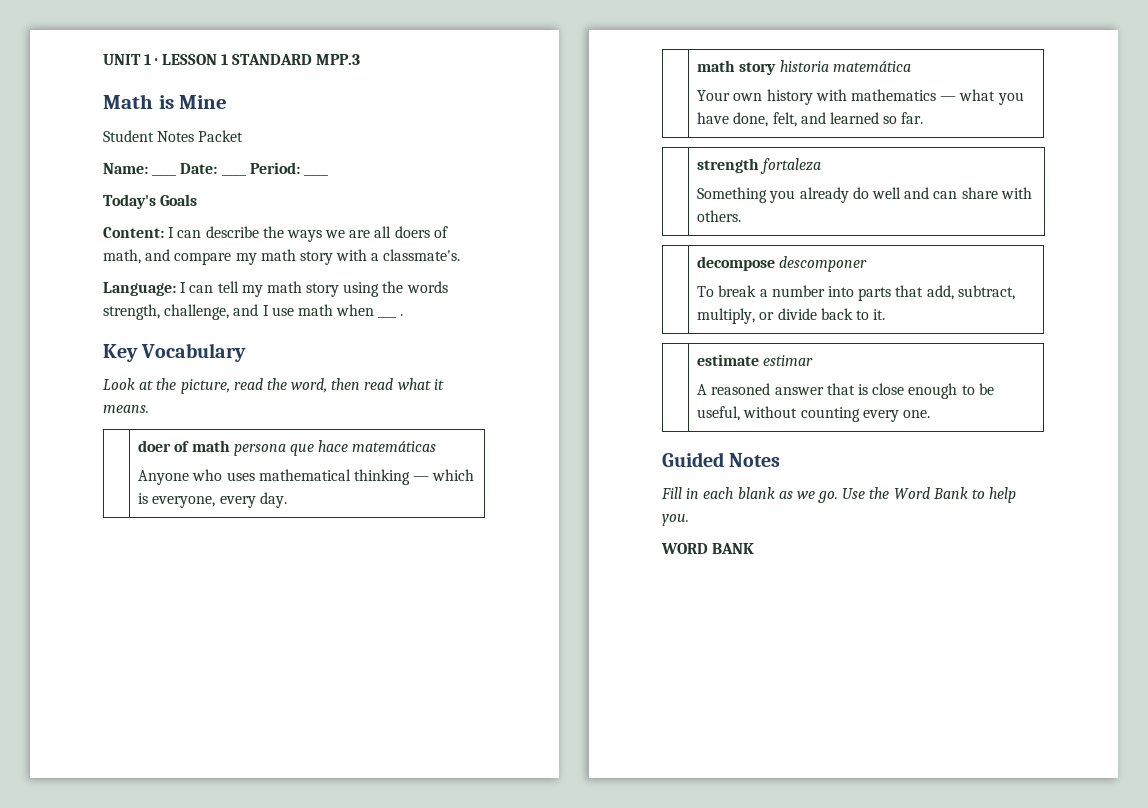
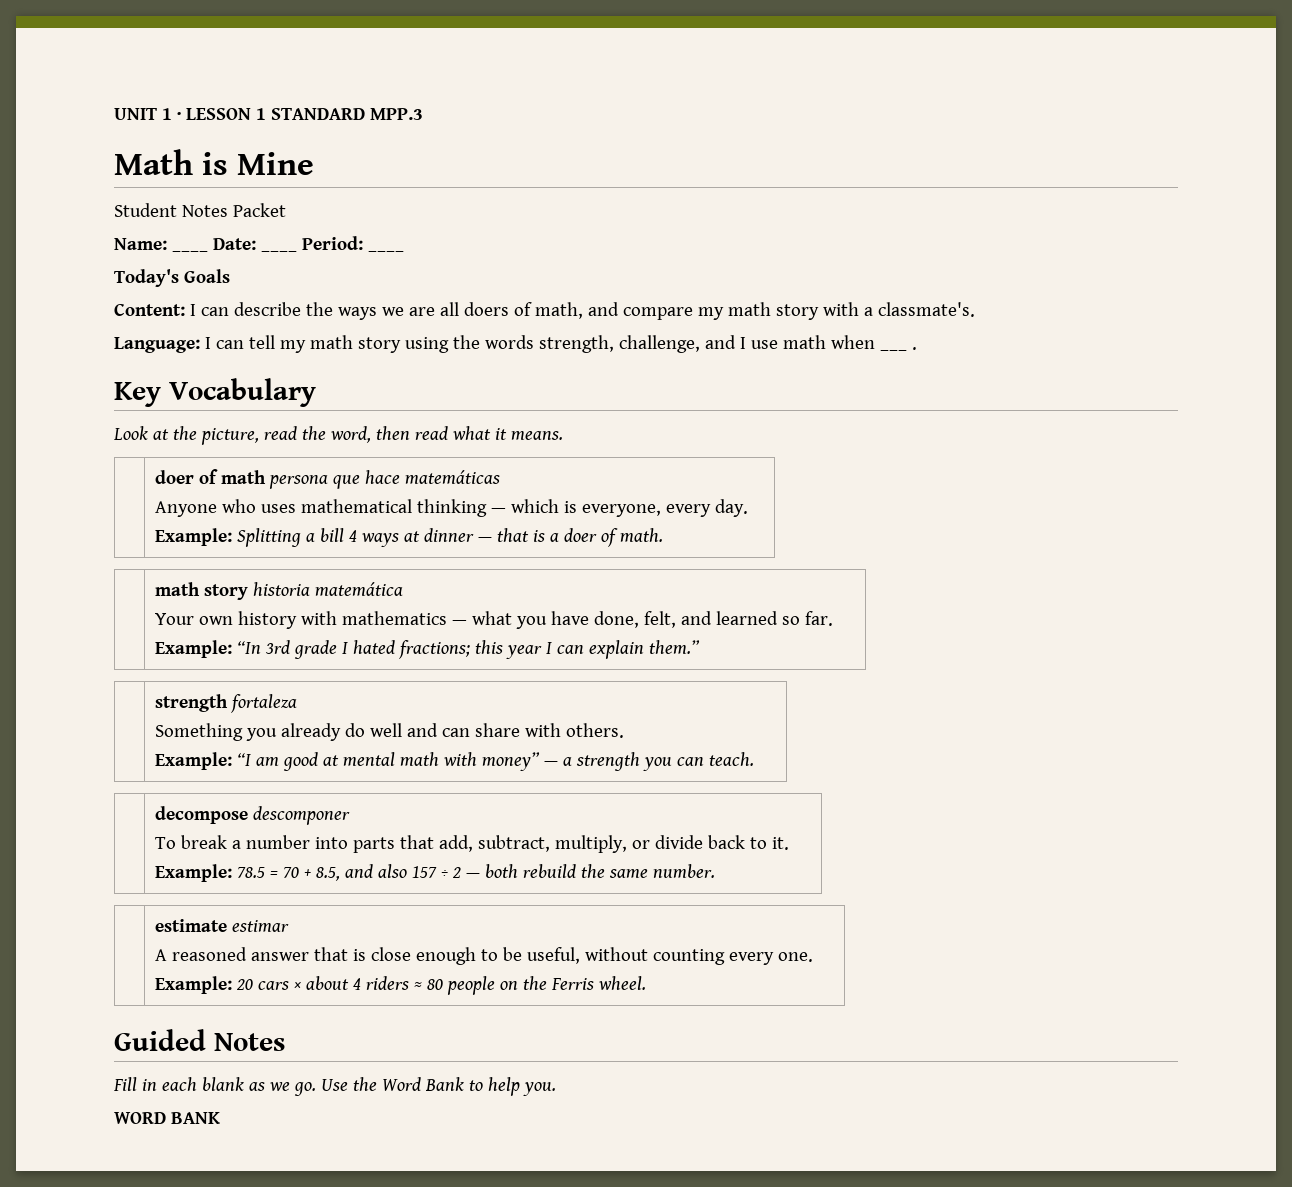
  | doer of math persona que hace matemáticas
  Anyone who uses mathematical thinking — which is everyone, every day.
+ Example: Splitting a bill 4 ways at dinner — that is a doer of math.
  | math story historia matemática
  Your own history with mathematics — what you have done, felt, and learned so far.
+ Example: “In 3rd grade I hated fractions; this year I can explain them.”
  | strength fortaleza
  Something you already do well and can share with others.
+ Example: “I am good at mental math with money” — a strength you can teach.
  | decompose descomponer
  To break a number into parts that add, subtract, multiply, or divide back to it.
+ Example: 78.5 = 70 + 8.5, and also 157 ÷ 2 — both rebuild the same number.
  | estimate estimar
  A reasoned answer that is close enough to be useful, without counting every one.
+ Example: 20 cars × about 4 riders ≈ 80 people on the Ferris wheel.

